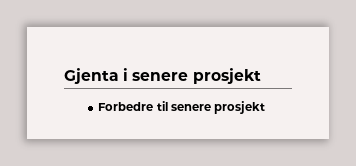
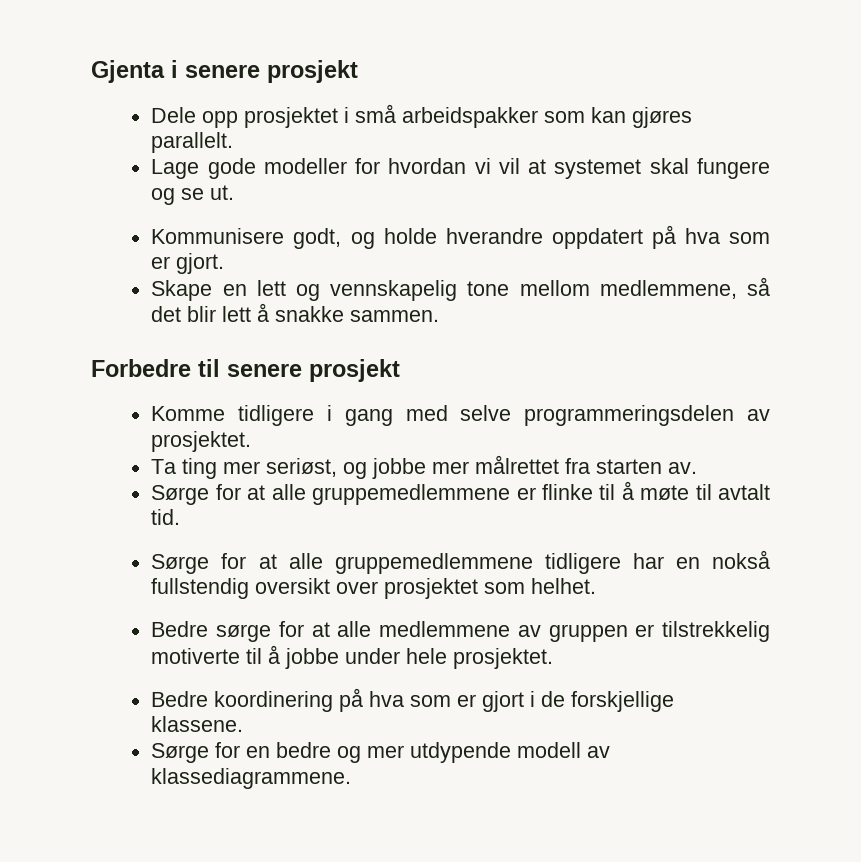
+ Dele opp prosjektet i små arbeidspakker som kan gjøres parallelt.
+ Lage gode modeller for hvordan vi vil at systemet skal fungere og se ut.
+ Kommunisere godt, og holde hverandre oppdatert på hva som er gjort.
+ Skape en lett og vennskapelig tone mellom medlemmene, så det blir lett å snakke sammen.
  Forbedre til senere prosjekt
+ Komme tidligere i gang med selve programmeringsdelen av prosjektet.
+ Ta ting mer seriøst, og jobbe mer målrettet fra starten av.
+ Sørge for at alle gruppemedlemmene er flinke til å møte til avtalt tid.
+ Sørge for at alle gruppemedlemmene tidligere har en nokså fullstendig oversikt over prosjektet som helhet.
+ Bedre sørge for at alle medlemmene av gruppen er tilstrekkelig motiverte til å jobbe under hele prosjektet.
+ Bedre koordinering på hva som er gjort i de forskjellige klassene.
+ Sørge for en bedre og mer utdypende modell av klassediagrammene.

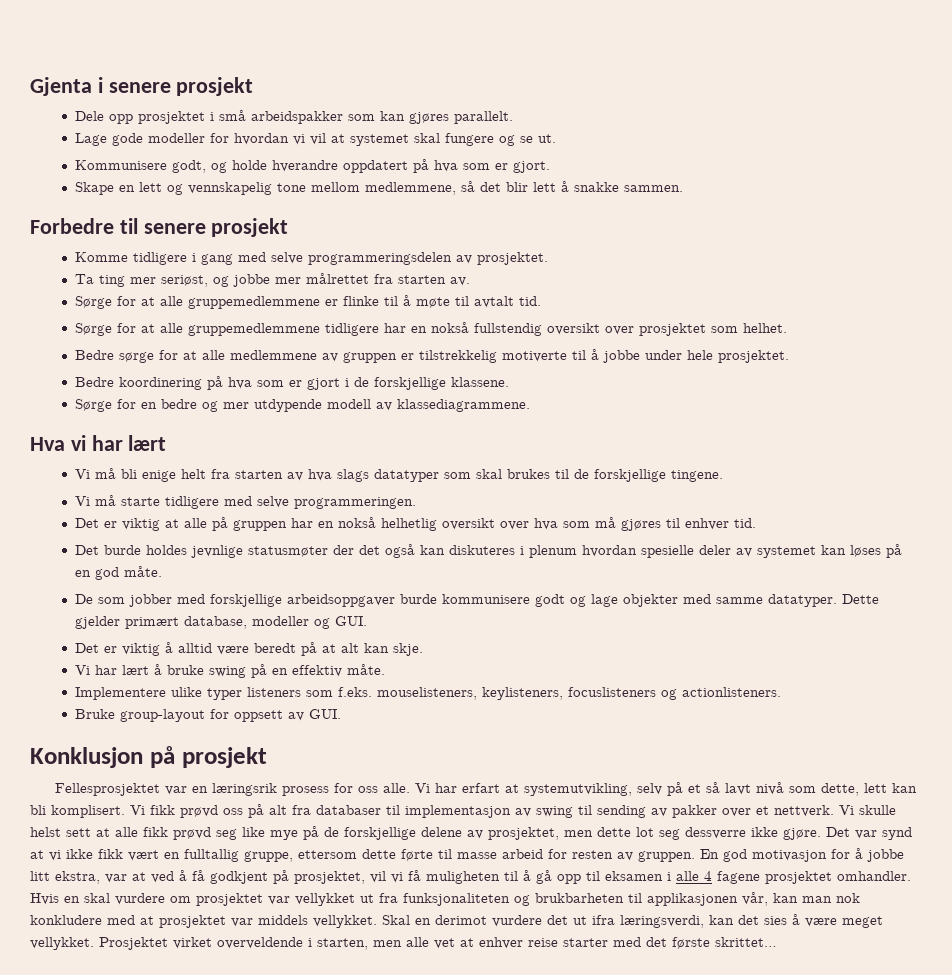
+ Hva vi har lært
+ Vi må bli enige helt fra starten av hva slags datatyper som skal brukes til de forskjellige tingene.
+ Vi må starte tidligere med selve programmeringen.
+ Det er viktig at alle på gruppen har en nokså helhetlig oversikt over hva som må gjøres til enhver tid.
+ Det burde holdes jevnlige statusmøter der det også kan diskuteres i plenum hvordan spesielle deler av systemet kan løses på en god måte.
+ De som jobber med forskjellige arbeidsoppgaver burde kommunisere godt og lage objekter med samme datatyper. Dette gjelder primært database, modeller og GUI.
+ Det er viktig å alltid være beredt på at alt kan skje.
+ Vi har lært å bruke swing på en effektiv måte.
+ Implementere ulike typer listeners som f.eks. mouselisteners, keylisteners, focuslisteners og actionlisteners.
+ Bruke group-layout for oppsett av GUI.
+ Konklusjon på prosjekt
+ Fellesprosjektet var en læringsrik prosess for oss alle. Vi har erfart at systemutvikling, selv på et så lavt nivå som dette, lett kan bli komplisert. Vi fikk prøvd oss på alt fra databaser til implementasjon av swing til sending av pakker over et nettverk. Vi skulle helst sett at alle fikk prøvd seg like mye på de forskjellige delene av prosjektet, men dette lot seg dessverre ikke gjøre. Det var synd at vi ikke fikk vært en fulltallig gruppe, ettersom dette førte til masse arbeid for resten av gruppen. En god motivasjon for å jobbe litt ekstra, var at ved å få godkjent på prosjektet, vil vi få muligheten til å gå opp til eksamen i alle 4 fagene prosjektet omhandler. Hvis en skal vurdere om prosjektet var vellykket ut fra funksjonaliteten og brukbarheten til applikasjonen vår, kan man nok konkludere med at prosjektet var middels vellykket. Skal en derimot vurdere det ut ifra læringsverdi, kan det sies å være meget vellykket. Prosjektet virket overveldende i starten, men alle vet at enhver reise starter med det første skrittet…

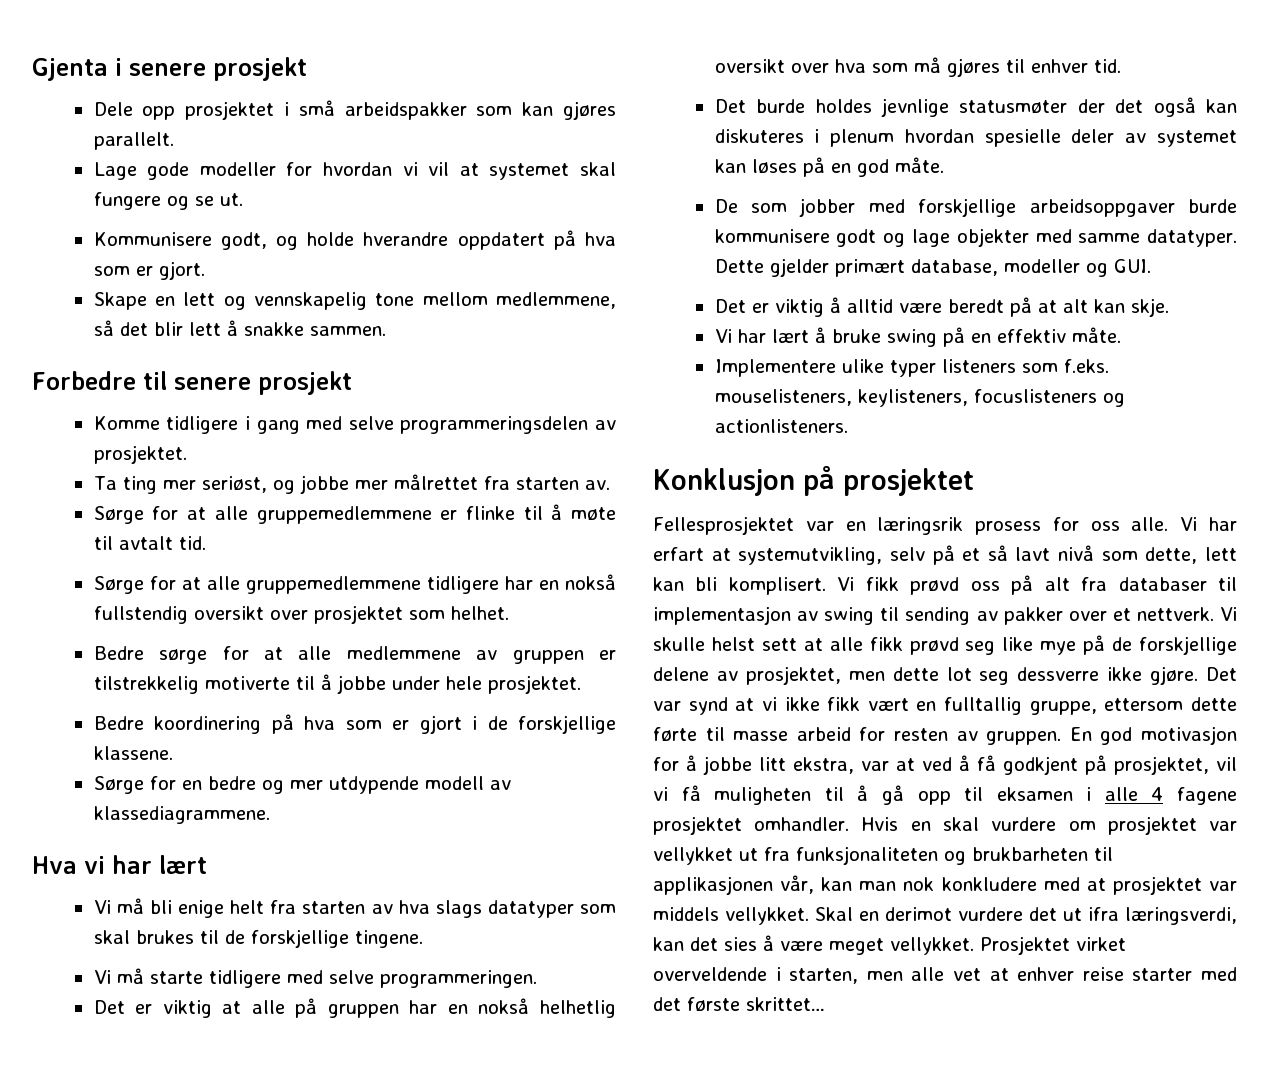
- Bruke group-layout for oppsett av GUI.
- Konklusjon på prosjekt
+ Konklusjon på prosjektet

